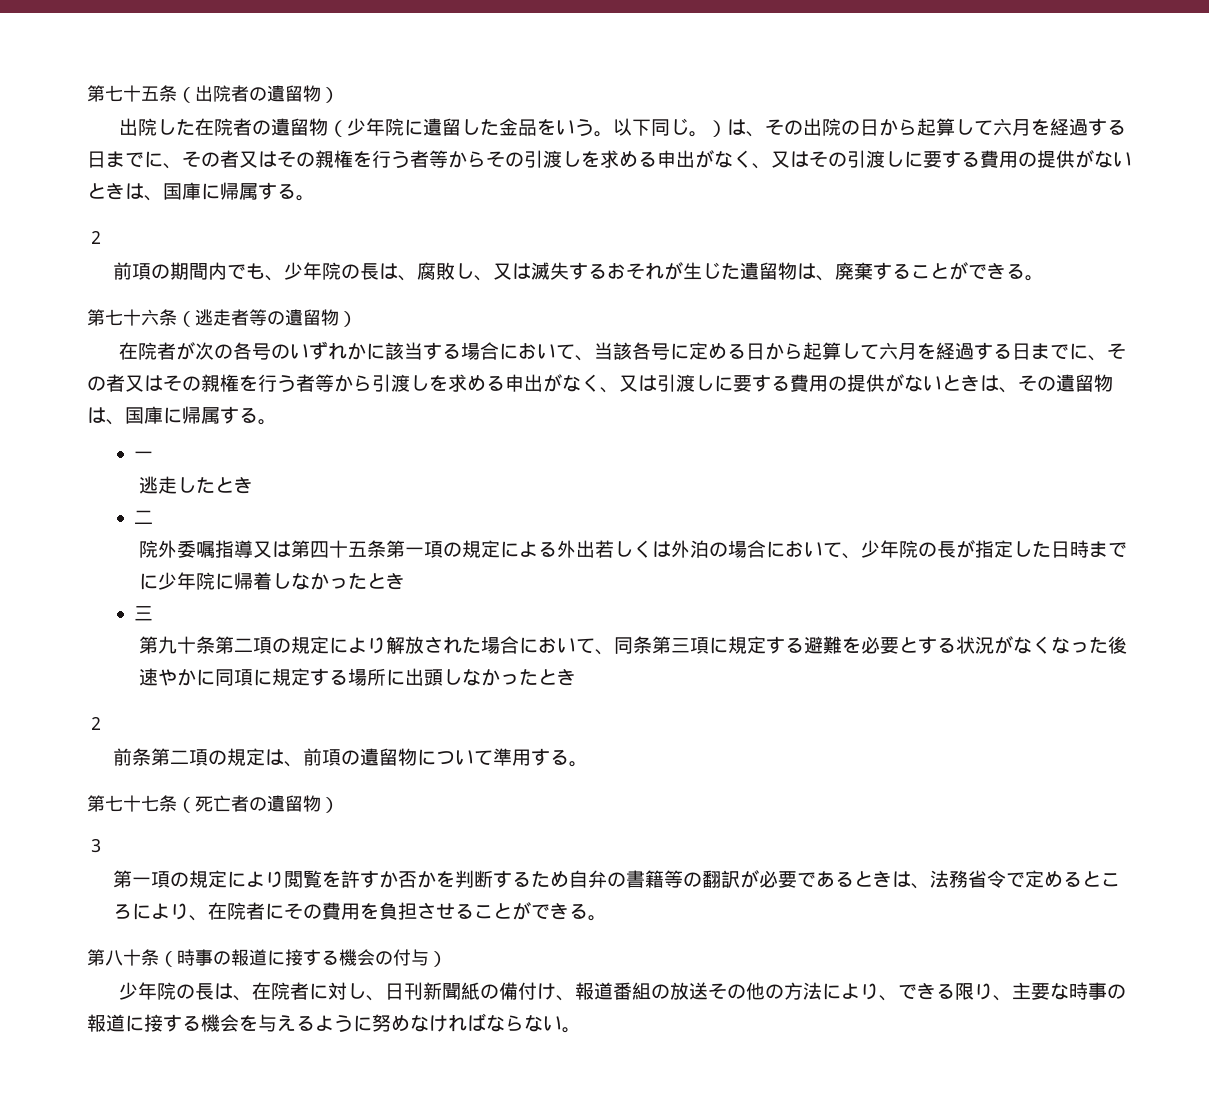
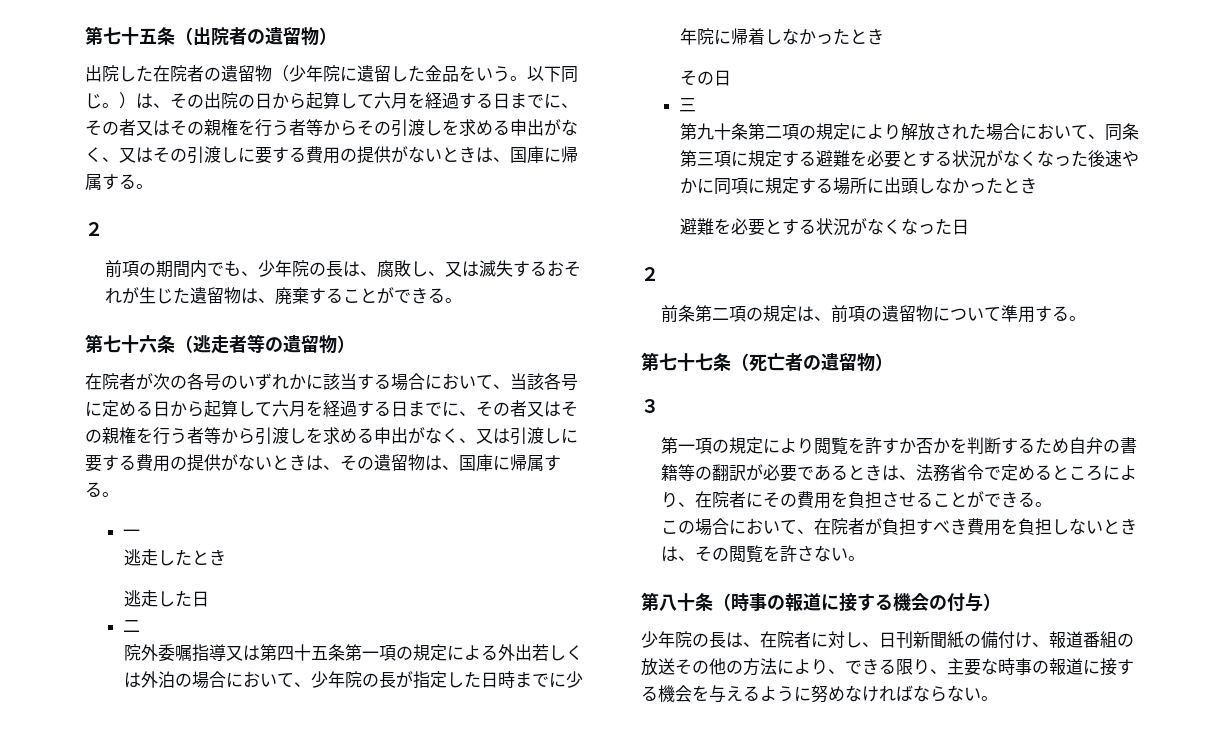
+ 逃走した日
+ その日
+ 避難を必要とする状況がなくなった日
+ この場合において、在院者が負担すべき費用を負担しないときは、その閲覧を許さない。

